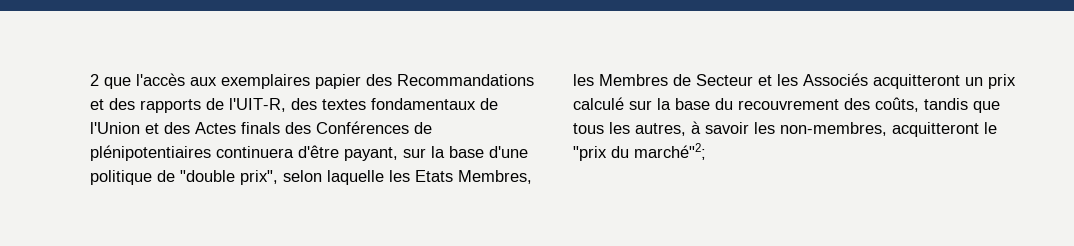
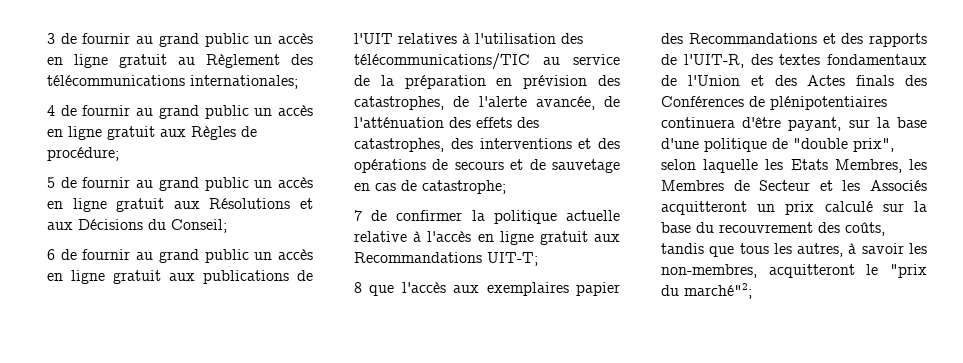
- 2 que l'accès aux exemplaires papier des Recommandations et des rapports de l'UIT-R, des textes fondamentaux de l'Union et des Actes finals des Conférences de plénipotentiaires continuera d'être payant, sur la base d'une politique de "double prix", selon laquelle les Etats Membres, les Membres de Secteur et les Associés acquitteront un prix calculé sur la base du recouvrement des coûts, tandis que tous les autres, à savoir les non-membres, acquitteront le "prix du marché"2;
+ 3 de fournir au grand public un accès en ligne gratuit au Règlement des télécommunications internationales;
+ 4 de fournir au grand public un accès en ligne gratuit aux Règles de procédure;
+ 5 de fournir au grand public un accès en ligne gratuit aux Résolutions et aux Décisions du Conseil;
+ 6 de fournir au grand public un accès en ligne gratuit aux publications de l'UIT relatives à l'utilisation des télécommunications/TIC au service de la préparation en prévision des catastrophes, de l'alerte avancée, de l'atténuation des effets des catastrophes, des interventions et des opérations de secours et de sauvetage en cas de catastrophe;
+ 7 de confirmer la politique actuelle relative à l'accès en ligne gratuit aux Recommandations UIT-T;
+ 8 que l'accès aux exemplaires papier des Recommandations et des rapports de l'UIT-R, des textes fondamentaux de l'Union et des Actes finals des Conférences de plénipotentiaires continuera d'être payant, sur la base d'une politique de "double prix", selon laquelle les Etats Membres, les Membres de Secteur et les Associés acquitteront un prix calculé sur la base du recouvrement des coûts, tandis que tous les autres, à savoir les non-membres, acquitteront le "prix du marché"2;

